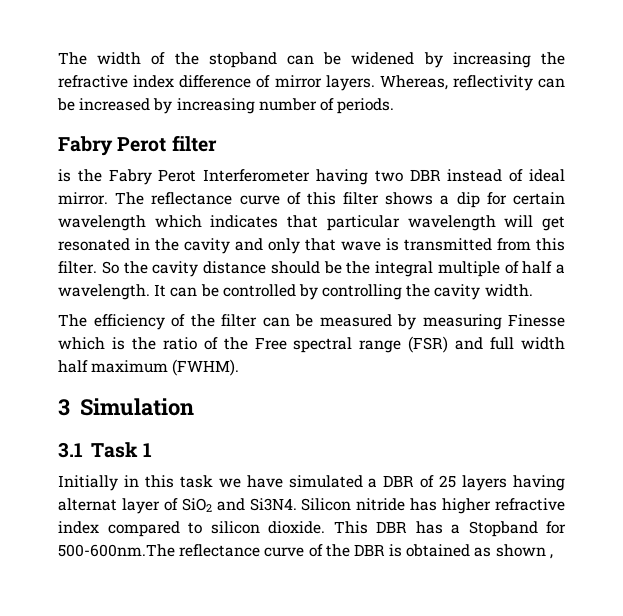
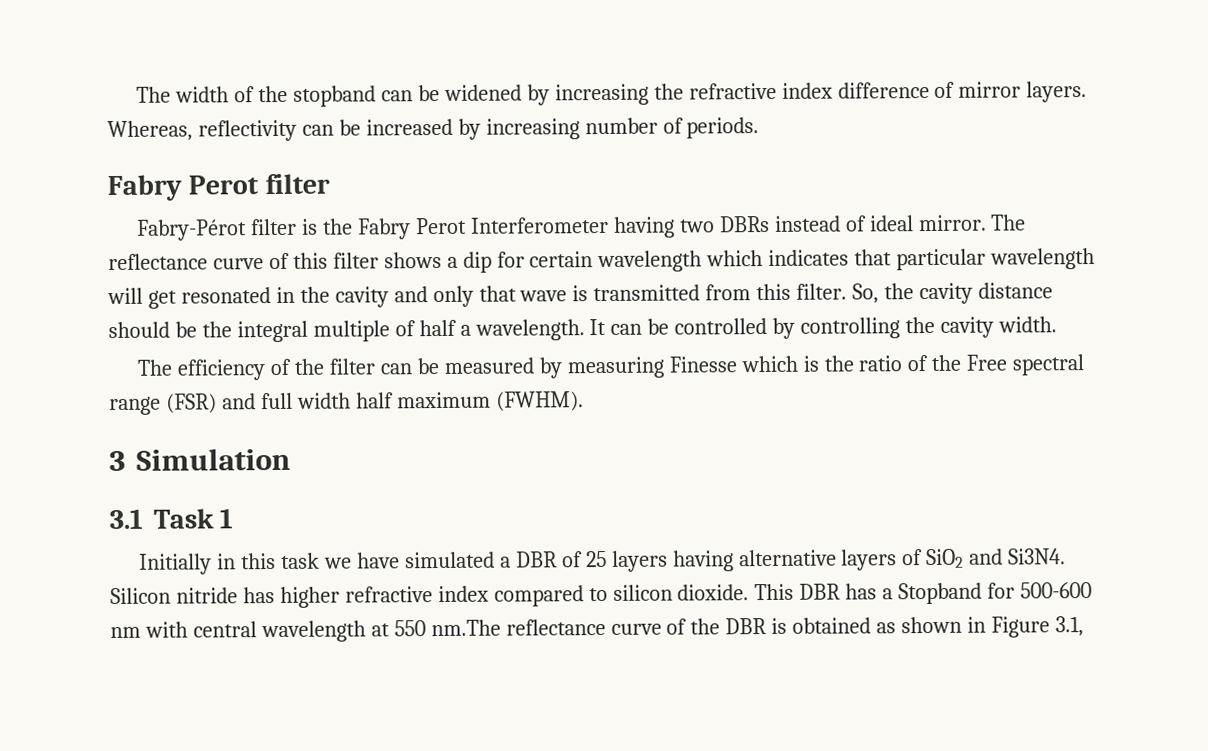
- is the Fabry Perot Interferometer having two DBR instead of ideal mirror.
+ Fabry-Pérot filter is the Fabry Perot Interferometer having two DBRs instead of ideal mirror.
- So the cavity distance should be the integral multiple of half a wavelength.
+ So, the cavity distance should be the integral multiple of half a wavelength.
- Initially in this task we have simulated a DBR of 25 layers having alternat layer of SiO2 and Si3N4.
+ Initially in this task we have simulated a DBR of 25 layers having alternative layers of SiO2 and Si3N4.
- This DBR has a Stopband for 500-600nm.The reflectance curve of the DBR is obtained as shown ,
+ This DBR has a Stopband for 500-600 nm with central wavelength at 550 nm.The reflectance curve of the DBR is obtained as shown in Figure 3.1,

